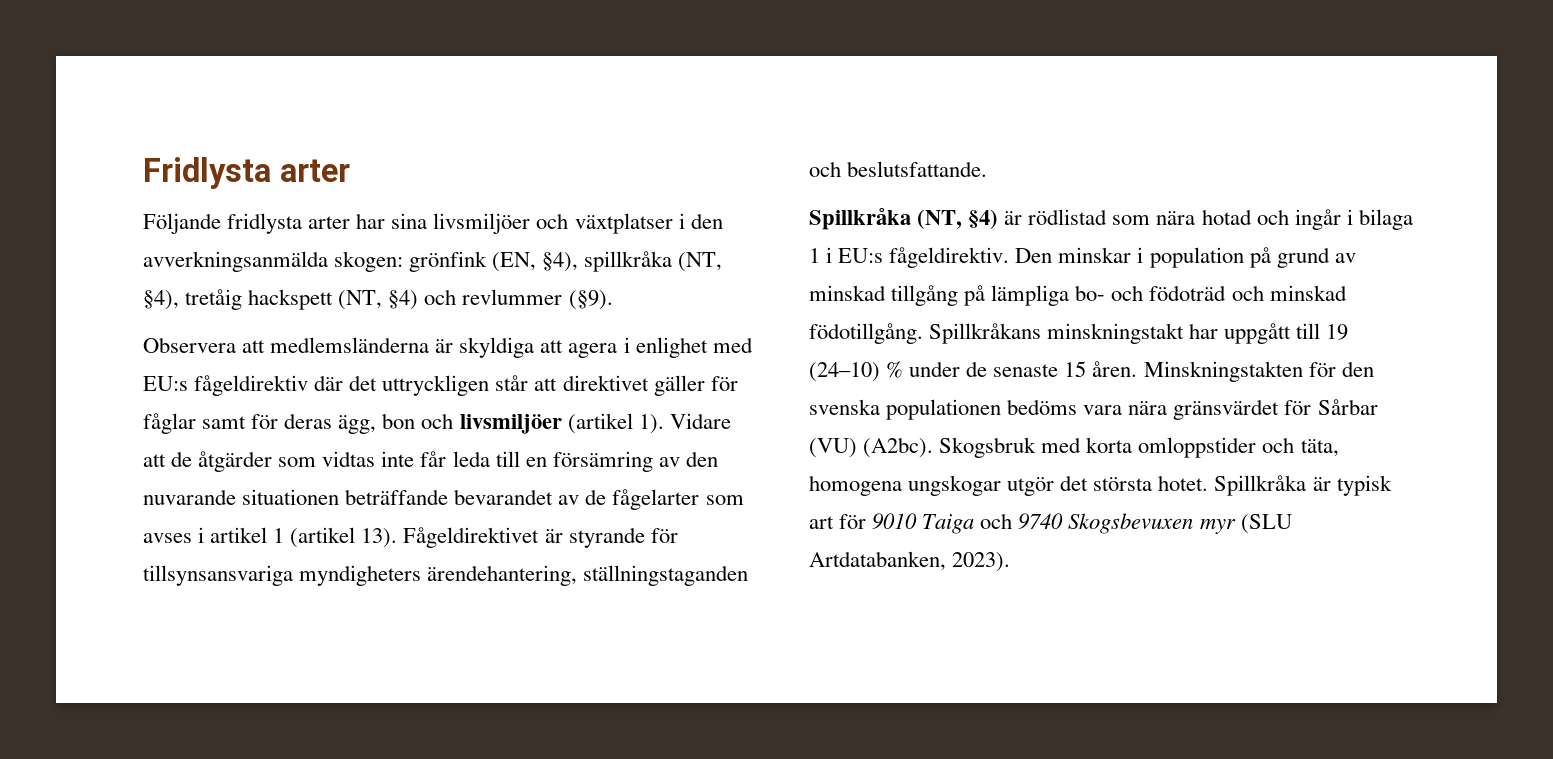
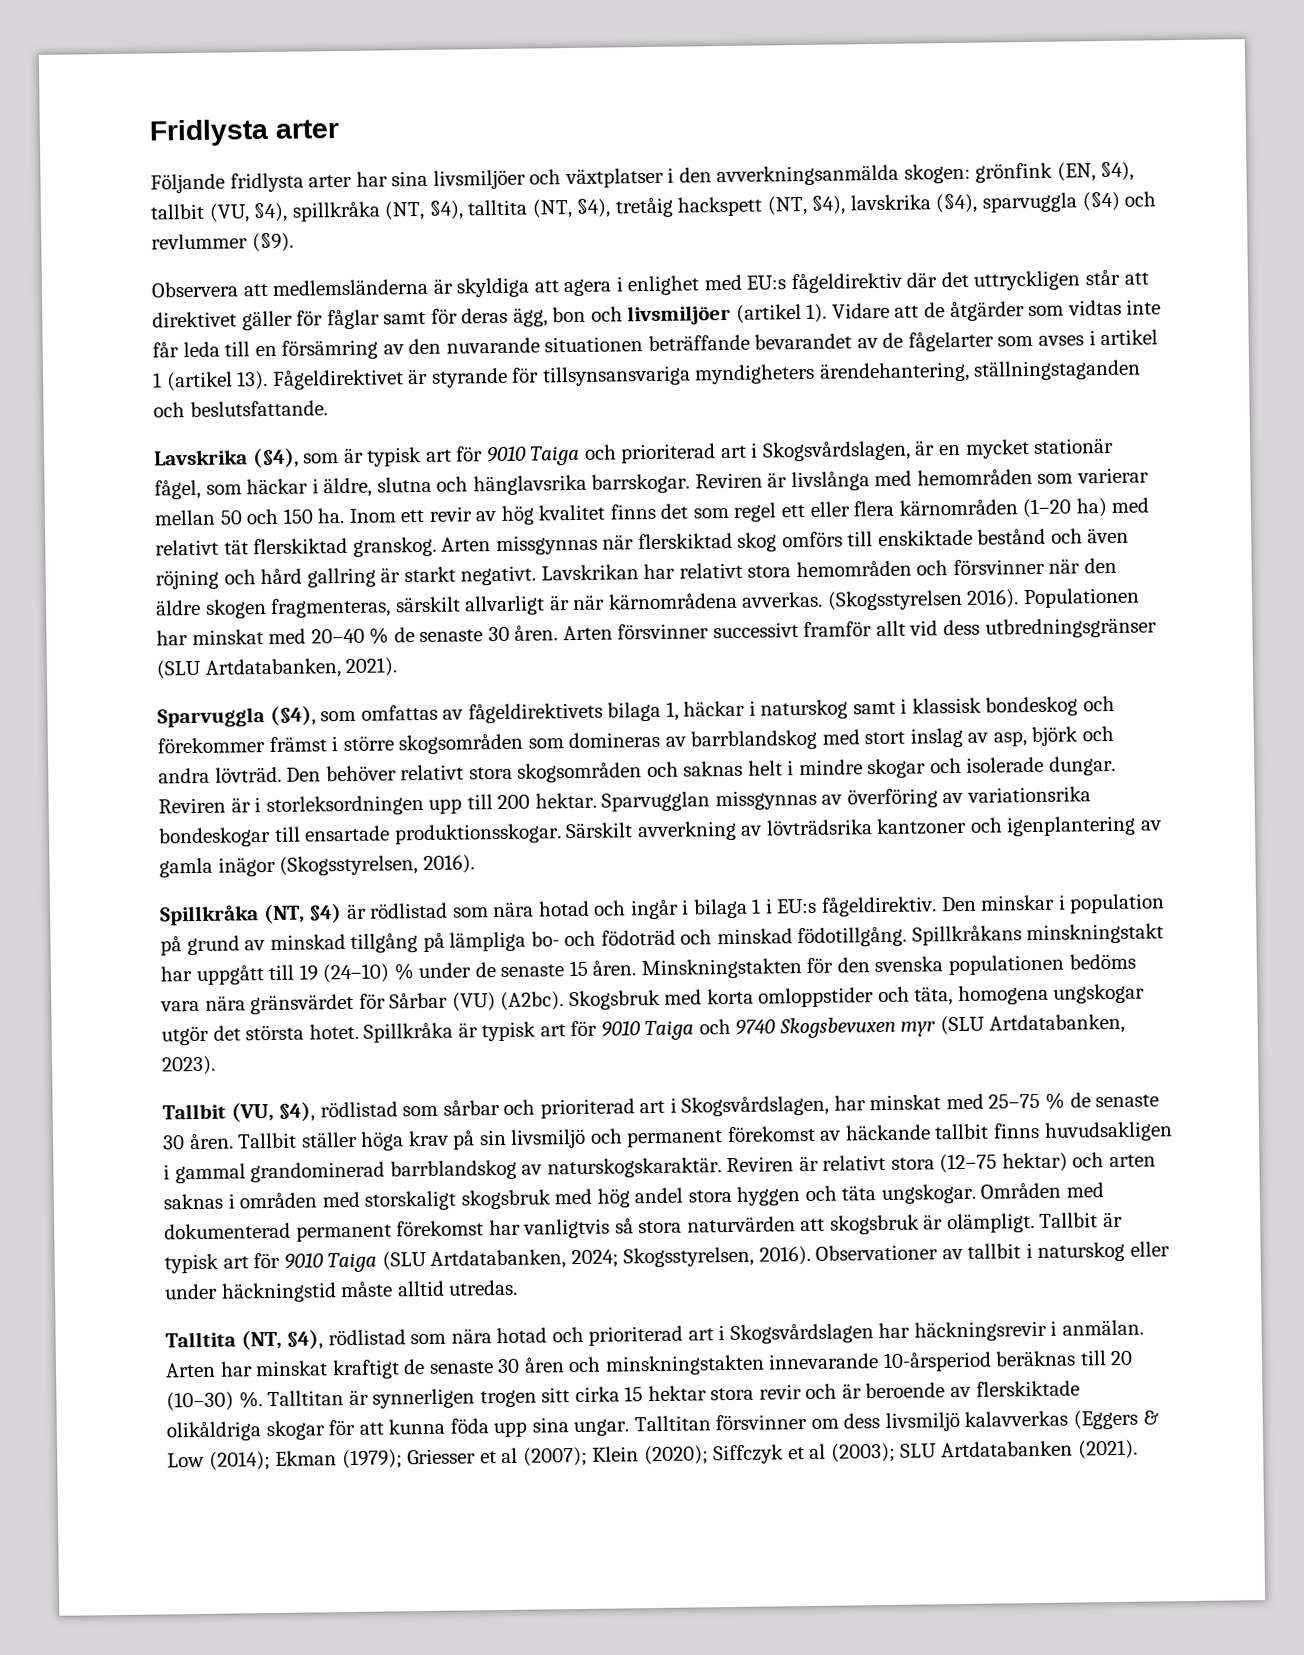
- Följande fridlysta arter har sina livsmiljöer och växtplatser i den avverkningsanmälda skogen: grönfink (EN, §4), spillkråka (NT, §4), tretåig hackspett (NT, §4) och revlummer (§9).
+ Följande fridlysta arter har sina livsmiljöer och växtplatser i den avverkningsanmälda skogen: grönfink (EN, §4), tallbit (VU, §4), spillkråka (NT, §4), talltita (NT, §4), tretåig hackspett (NT, §4), lavskrika (§4), sparvuggla (§4) och revlummer (§9).
+ Lavskrika (§4), som är typisk art för 9010 Taiga och prioriterad art i Skogsvårdslagen, är en mycket stationär fågel, som häckar i äldre, slutna och hänglavsrika barrskogar. Reviren är livslånga med hemområden som varierar mellan 50 och 150 ha. Inom ett revir av hög kvalitet finns det som regel ett eller flera kärnområden (1–20 ha) med relativt tät flerskiktad granskog. Arten missgynnas när flerskiktad skog omförs till enskiktade bestånd och även röjning och hård gallring är starkt negativt. Lavskrikan har relativt stora hemområden och försvinner när den äldre skogen fragmenteras, särskilt allvarligt är när kärnområdena avverkas. (Skogsstyrelsen 2016). Populationen har minskat med 20–40 % de senaste 30 åren. Arten försvinner successivt framför allt vid dess utbredningsgränser (SLU Artdatabanken, 2021).
+ Sparvuggla (§4), som omfattas av fågeldirektivets bilaga 1, häckar i naturskog samt i klassisk bondeskog och förekommer främst i större skogsområden som domineras av barrblandskog med stort inslag av asp, björk och andra lövträd. Den behöver relativt stora skogsområden och saknas helt i mindre skogar och isolerade dungar. Reviren är i storleksordningen upp till 200 hektar. Sparvugglan missgynnas av överföring av variationsrika bondeskogar till ensartade produktionsskogar. Särskilt avverkning av lövträdsrika kantzoner och igenplantering av gamla inägor (Skogsstyrelsen, 2016).
+ Tallbit (VU, §4), rödlistad som sårbar och prioriterad art i Skogsvårdslagen, har minskat med 25–75 % de senaste 30 åren. Tallbit ställer höga krav på sin livsmiljö och permanent förekomst av häckande tallbit finns huvudsakligen i gammal grandominerad barrblandskog av naturskogskaraktär. Reviren är relativt stora (12–75 hektar) och arten saknas i områden med storskaligt skogsbruk med hög andel stora hyggen och täta ungskogar. Områden med dokumenterad permanent förekomst har vanligtvis så stora naturvärden att skogsbruk är olämpligt. Tallbit är typisk art för 9010 Taiga (SLU Artdatabanken, 2024; Skogsstyrelsen, 2016). Observationer av tallbit i naturskog eller under häckningstid måste alltid utredas.
+ Talltita (NT, §4), rödlistad som nära hotad och prioriterad art i Skogsvårdslagen har häckningsrevir i anmälan. Arten har minskat kraftigt de senaste 30 åren och minskningstakten innevarande 10-årsperiod beräknas till 20 (10–30) %. Talltitan är synnerligen trogen sitt cirka 15 hektar stora revir och är beroende av flerskiktade olikåldriga skogar för att kunna föda upp sina ungar. Talltitan försvinner om dess livsmiljö kalavverkas (Eggers & Low (2014); Ekman (1979); Griesser et al (2007); Klein (2020); Siffczyk et al (2003); SLU Artdatabanken (2021).

